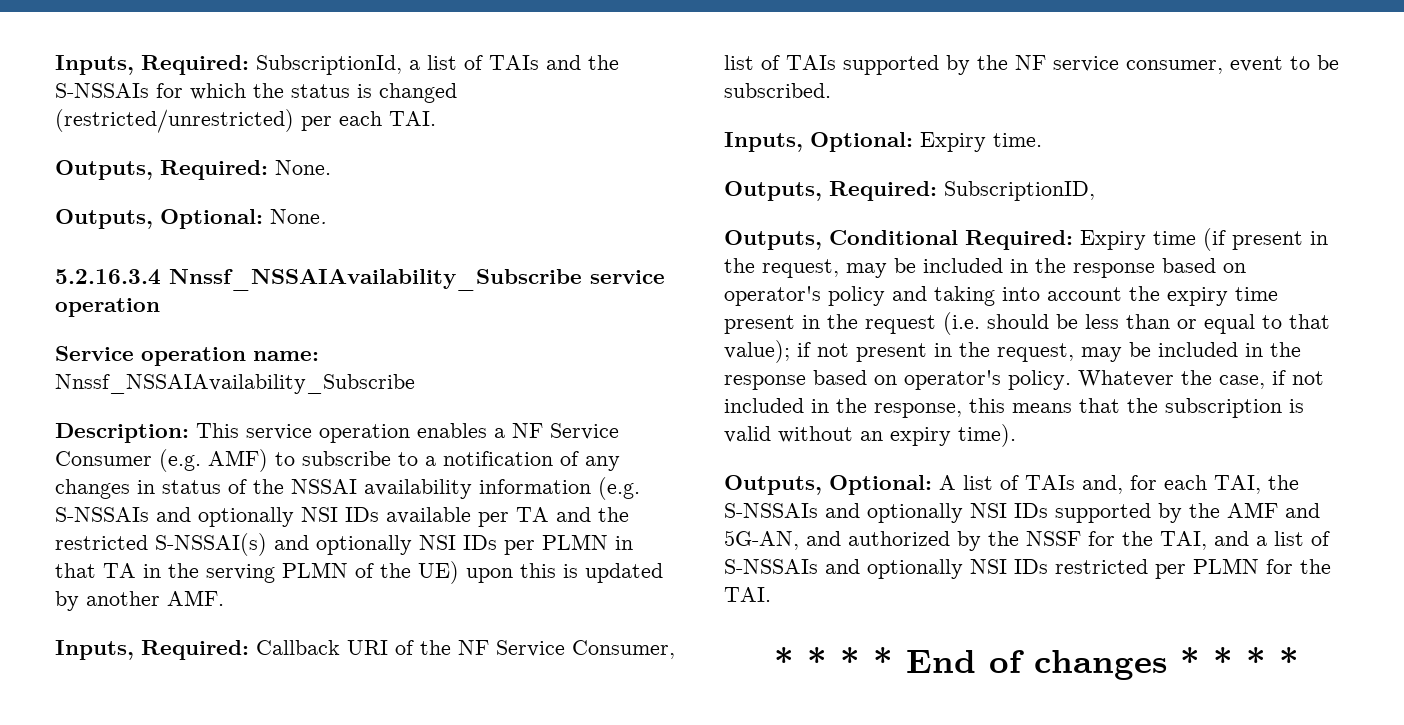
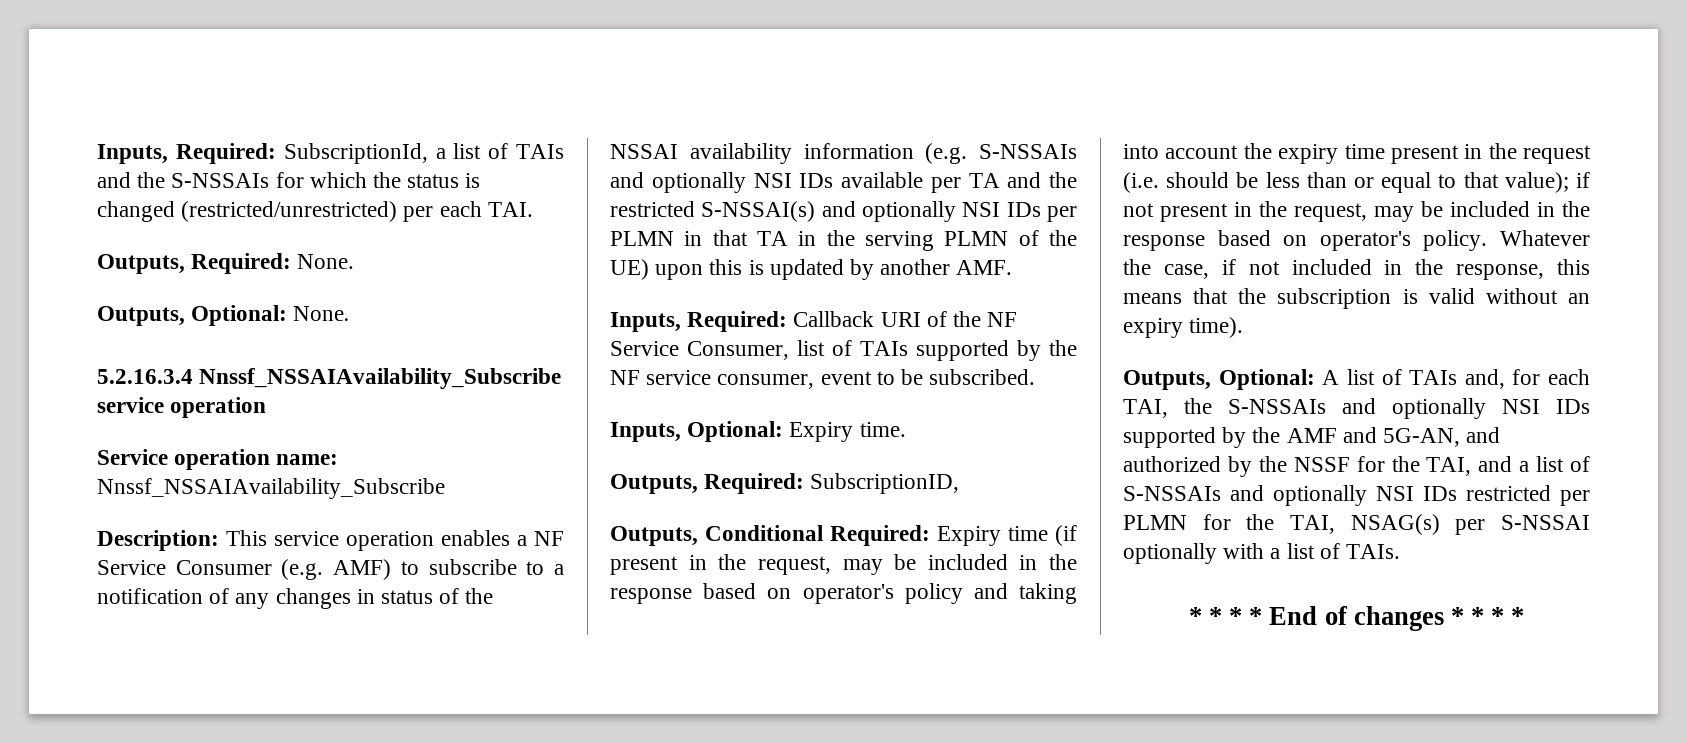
- Outputs, Optional: A list of TAIs and, for each TAI, the S-NSSAIs and optionally NSI IDs supported by the AMF and 5G-AN, and authorized by the NSSF for the TAI, and a list of S-NSSAIs and optionally NSI IDs restricted per PLMN for the TAI.
+ Outputs, Optional: A list of TAIs and, for each TAI, the S-NSSAIs and optionally NSI IDs supported by the AMF and 5G-AN, and authorized by the NSSF for the TAI, and a list of S-NSSAIs and optionally NSI IDs restricted per PLMN for the TAI, NSAG(s) per S-NSSAI optionally with a list of TAIs.

